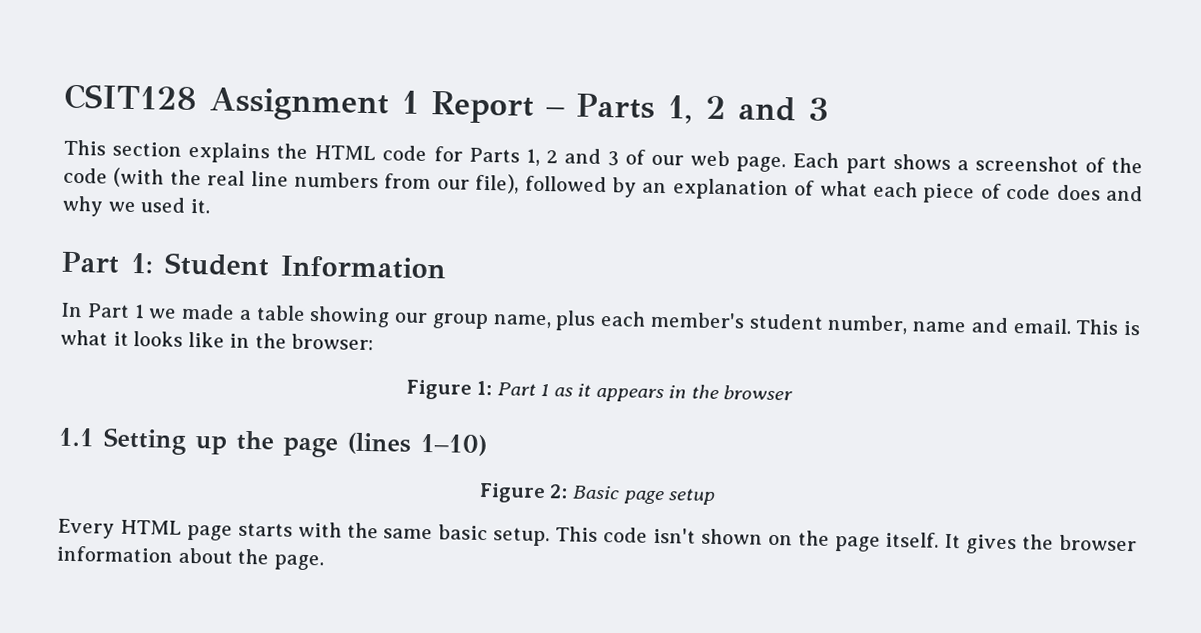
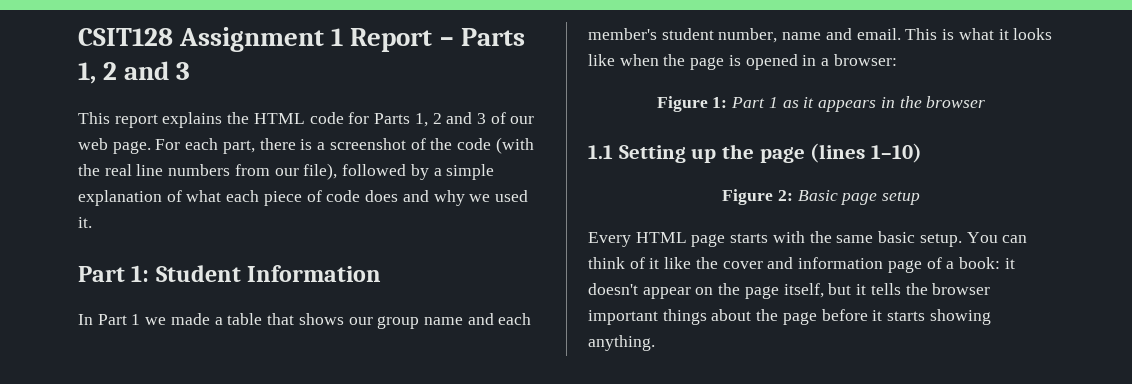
- This section explains the HTML code for Parts 1, 2 and 3 of our web page.
+ This report explains the HTML code for Parts 1, 2 and 3 of our web page.
- Each part shows a screenshot of the code (with the real line numbers from our file), followed by an explanation of what each piece of code does and why we used it.
+ For each part, there is a screenshot of the code (with the real line numbers from our file), followed by a simple explanation of what each piece of code does and why we used it.
- In Part 1 we made a table showing our group name, plus each member's student number, name and email.
+ In Part 1 we made a table that shows our group name and each member's student number, name and email.
- This is what it looks like in the browser:
+ This is what it looks like when the page is opened in a browser:
- This code isn't shown on the page itself. It gives the browser information about the page.
+ You can think of it like the cover and information page of a book: it doesn't appear on the page itself, but it tells the browser important things about the page before it starts showing anything.

